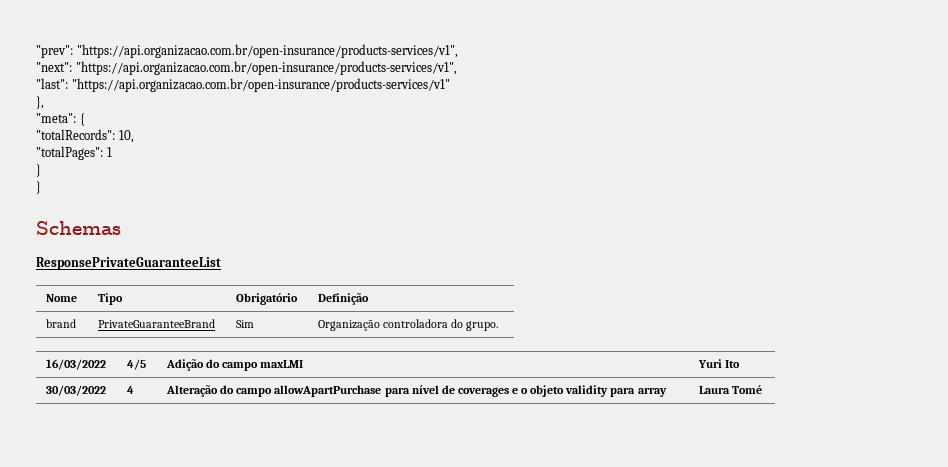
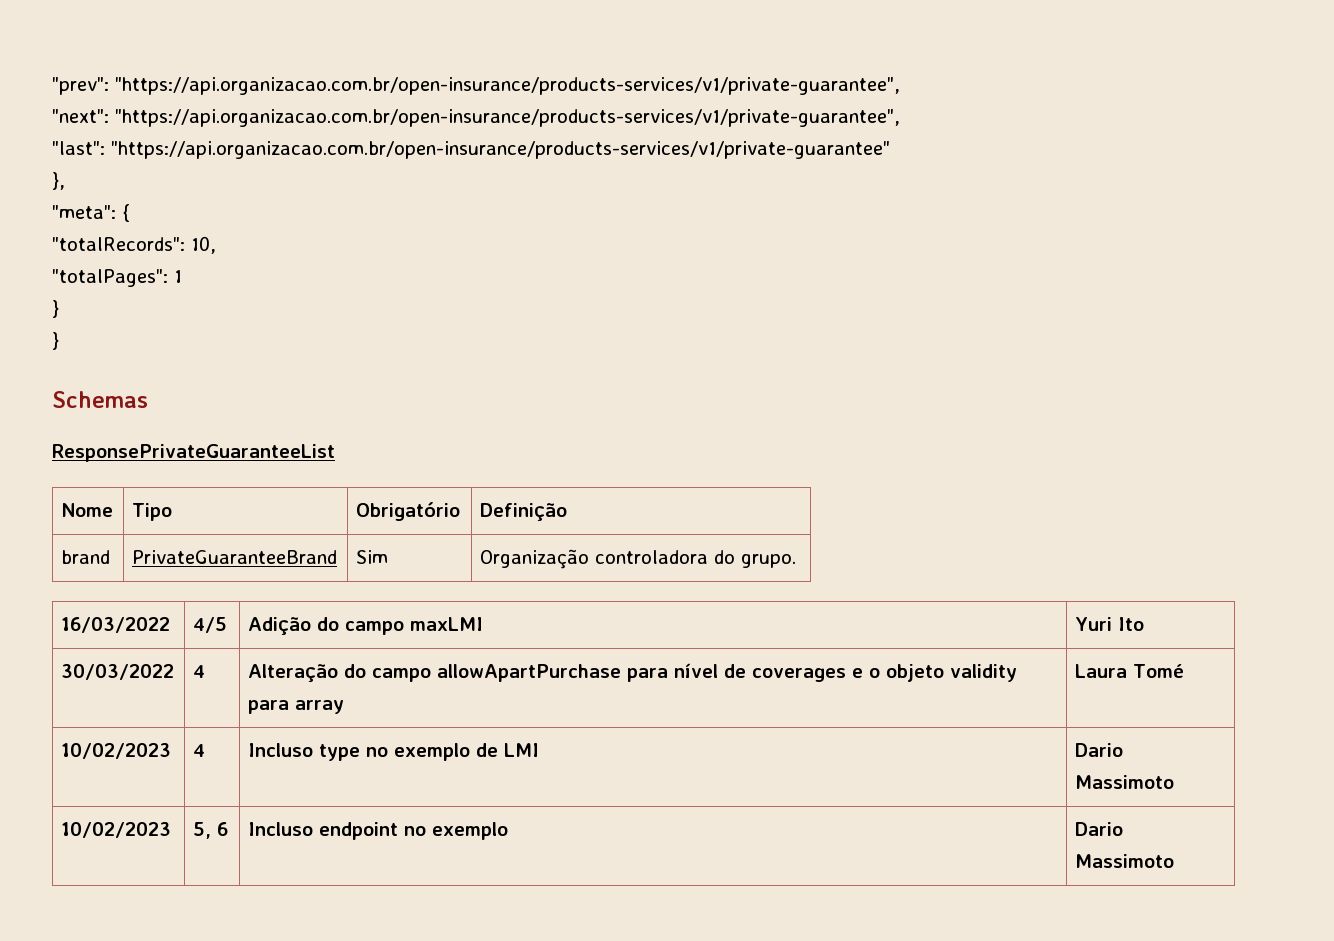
- "prev": "https://api.organizacao.com.br/open-insurance/products-services/v1",
+ "prev": "https://api.organizacao.com.br/open-insurance/products-services/v1/private-guarantee",
- "next": "https://api.organizacao.com.br/open-insurance/products-services/v1",
+ "next": "https://api.organizacao.com.br/open-insurance/products-services/v1/private-guarantee",
- "last": "https://api.organizacao.com.br/open-insurance/products-services/v1"
+ "last": "https://api.organizacao.com.br/open-insurance/products-services/v1/private-guarantee"
+ 10/02/2023 | 4 | Incluso type no exemplo de LMI | Dario Massimoto
+ 10/02/2023 | 5, 6 | Incluso endpoint no exemplo | Dario Massimoto

